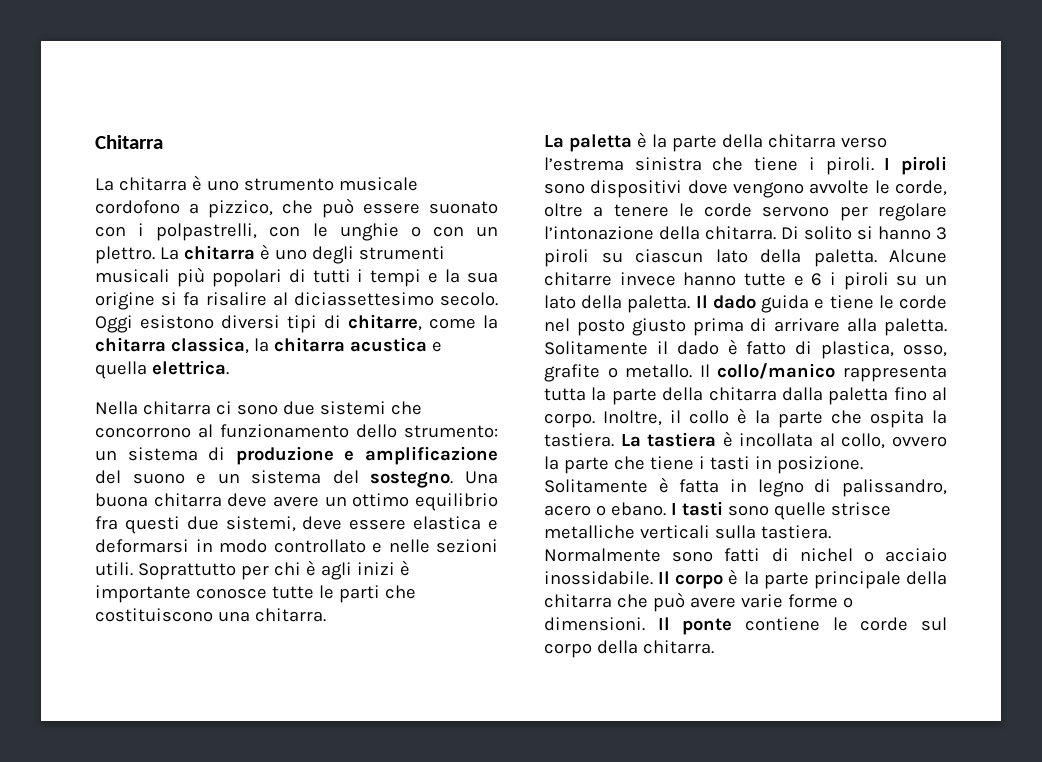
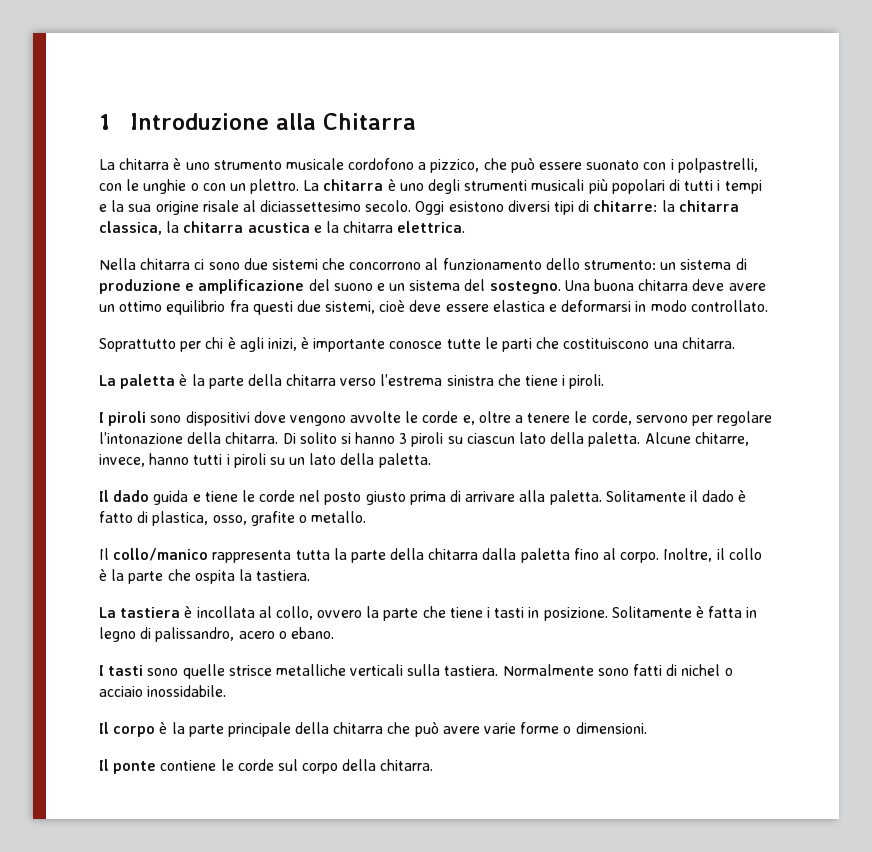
- Chitarra
+ 1 Introduzione alla Chitarra
- La chitarra è uno degli strumenti musicali più popolari di tutti i tempi e la sua origine si fa risalire al diciassettesimo secolo.
+ La chitarra è uno degli strumenti musicali più popolari di tutti i tempi e la sua origine risale al diciassettesimo secolo.
- Oggi esistono diversi tipi di chitarre, come la chitarra classica, la chitarra acustica e quella elettrica.
+ Oggi esistono diversi tipi di chitarre: la chitarra classica, la chitarra acustica e la chitarra elettrica.
- Una buona chitarra deve avere un ottimo equilibrio fra questi due sistemi, deve essere elastica e deformarsi in modo controllato e nelle sezioni utili. Soprattutto per chi è agli inizi è importante conosce tutte le parti che costituiscono una chitarra.
+ Una buona chitarra deve avere un ottimo equilibrio fra questi due sistemi, cioè deve essere elastica e deformarsi in modo controllato.
+ Soprattutto per chi è agli inizi, è importante conosce tutte le parti che costituiscono una chitarra.
- La paletta è la parte della chitarra verso l’estrema sinistra che tiene i piroli. I piroli sono dispositivi dove vengono avvolte le corde, oltre a tenere le corde servono per regolare l’intonazione della chitarra.
+ La paletta è la parte della chitarra verso l’estrema sinistra che tiene i piroli.
+ I piroli sono dispositivi dove vengono avvolte le corde e, oltre a tenere le corde, servono per regolare l’intonazione della chitarra.
- Alcune chitarre invece hanno tutte e 6 i piroli su un lato della paletta. Il dado guida e tiene le corde nel posto giusto prima di arrivare alla paletta.
+ Alcune chitarre, invece, hanno tutti i piroli su un lato della paletta.
+ Il dado guida e tiene le corde nel posto giusto prima di arrivare alla paletta.
- Solitamente il dado è fatto di plastica, osso, grafite o metallo. Il collo/manico rappresenta tutta la parte della chitarra dalla paletta fino al corpo.
+ Solitamente il dado è fatto di plastica, osso, grafite o metallo.
+ Il collo/manico rappresenta tutta la parte della chitarra dalla paletta fino al corpo.
- Inoltre, il collo è la parte che ospita la tastiera. La tastiera è incollata al collo, ovvero la parte che tiene i tasti in posizione.
+ Inoltre, il collo è la parte che ospita la tastiera.
+ La tastiera è incollata al collo, ovvero la parte che tiene i tasti in posizione.
- Solitamente è fatta in legno di palissandro, acero o ebano. I tasti sono quelle strisce metalliche verticali sulla tastiera.
+ Solitamente è fatta in legno di palissandro, acero o ebano.
+ I tasti sono quelle strisce metalliche verticali sulla tastiera.
- Normalmente sono fatti di nichel o acciaio inossidabile. Il corpo è la parte principale della chitarra che può avere varie forme o dimensioni. Il ponte contiene le corde sul corpo della chitarra.
+ Normalmente sono fatti di nichel o acciaio inossidabile.
+ Il corpo è la parte principale della chitarra che può avere varie forme o dimensioni.
+ Il ponte contiene le corde sul corpo della chitarra.

